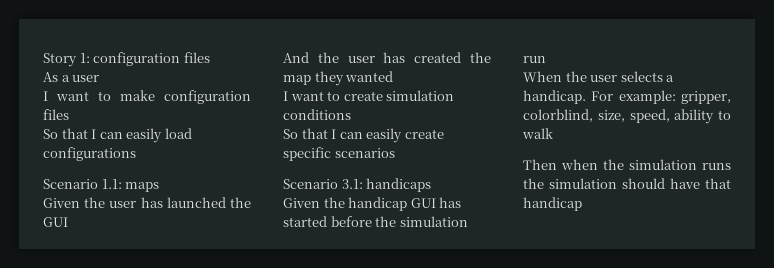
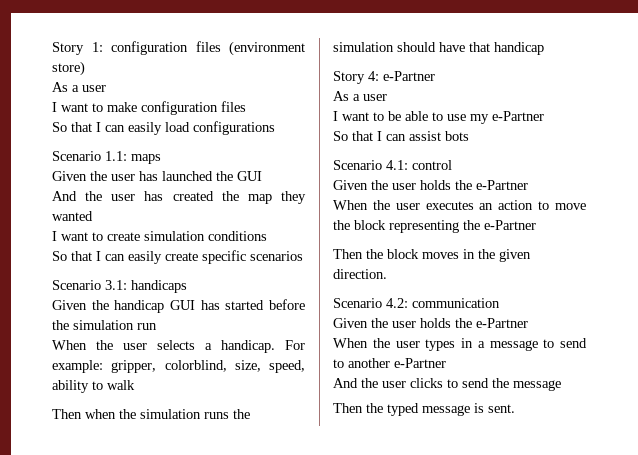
- Story 1: configuration files
+ Story 1: configuration files (environment store)
+ Story 4: e-Partner
+ As a user
+ I want to be able to use my e-Partner
+ So that I can assist bots
+ Scenario 4.1: control
+ Given the user holds the e-Partner
+ When the user executes an action to move the block representing the e-Partner
+ Then the block moves in the given direction.
+ Scenario 4.2: communication
+ Given the user holds the e-Partner
+ When the user types in a message to send to another e-Partner
+ And the user clicks to send the message
+ Then the typed message is sent.

